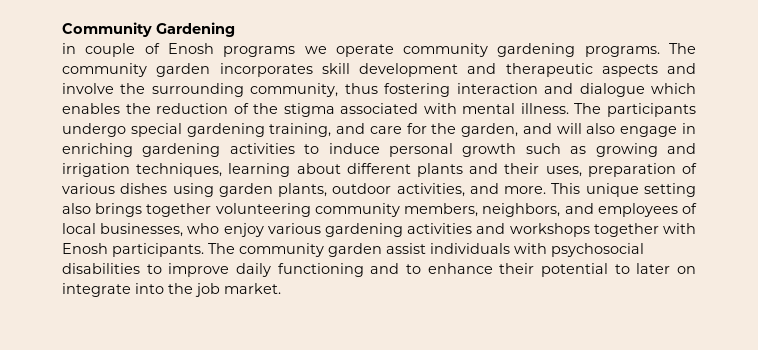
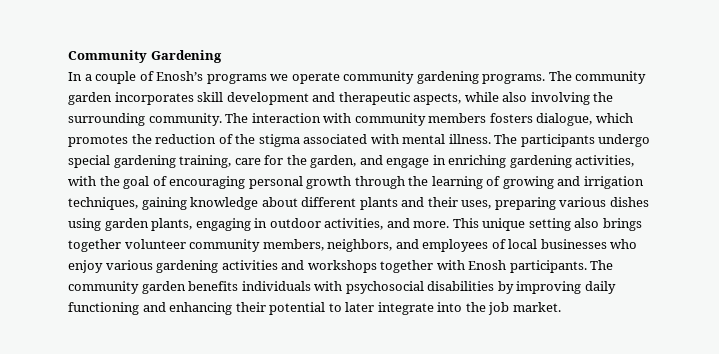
- in couple of Enosh programs we operate community gardening programs.
+ In a couple of Enosh’s programs we operate community gardening programs.
- The community garden incorporates skill development and therapeutic aspects and involve the surrounding community, thus fostering interaction and dialogue which enables the reduction of the stigma associated with mental illness.
+ The community garden incorporates skill development and therapeutic aspects, while also involving the surrounding community. The interaction with community members fosters dialogue, which promotes the reduction of the stigma associated with mental illness.
- The participants undergo special gardening training, and care for the garden, and will also engage in enriching gardening activities to induce personal growth such as growing and irrigation techniques, learning about different plants and their uses, preparation of various dishes using garden plants, outdoor activities, and more.
+ The participants undergo special gardening training, care for the garden, and engage in enriching gardening activities, with the goal of encouraging personal growth through the learning of growing and irrigation techniques, gaining knowledge about different plants and their uses, preparing various dishes using garden plants, engaging in outdoor activities, and more.
- This unique setting also brings together volunteering community members, neighbors, and employees of local businesses, who enjoy various gardening activities and workshops together with Enosh participants.
+ This unique setting also brings together volunteer community members, neighbors, and employees of local businesses who enjoy various gardening activities and workshops together with Enosh participants.
- The community garden assist individuals with psychosocial disabilities to improve daily functioning and to enhance their potential to later on integrate into the job market.
+ The community garden benefits individuals with psychosocial disabilities by improving daily functioning and enhancing their potential to later integrate into the job market.

